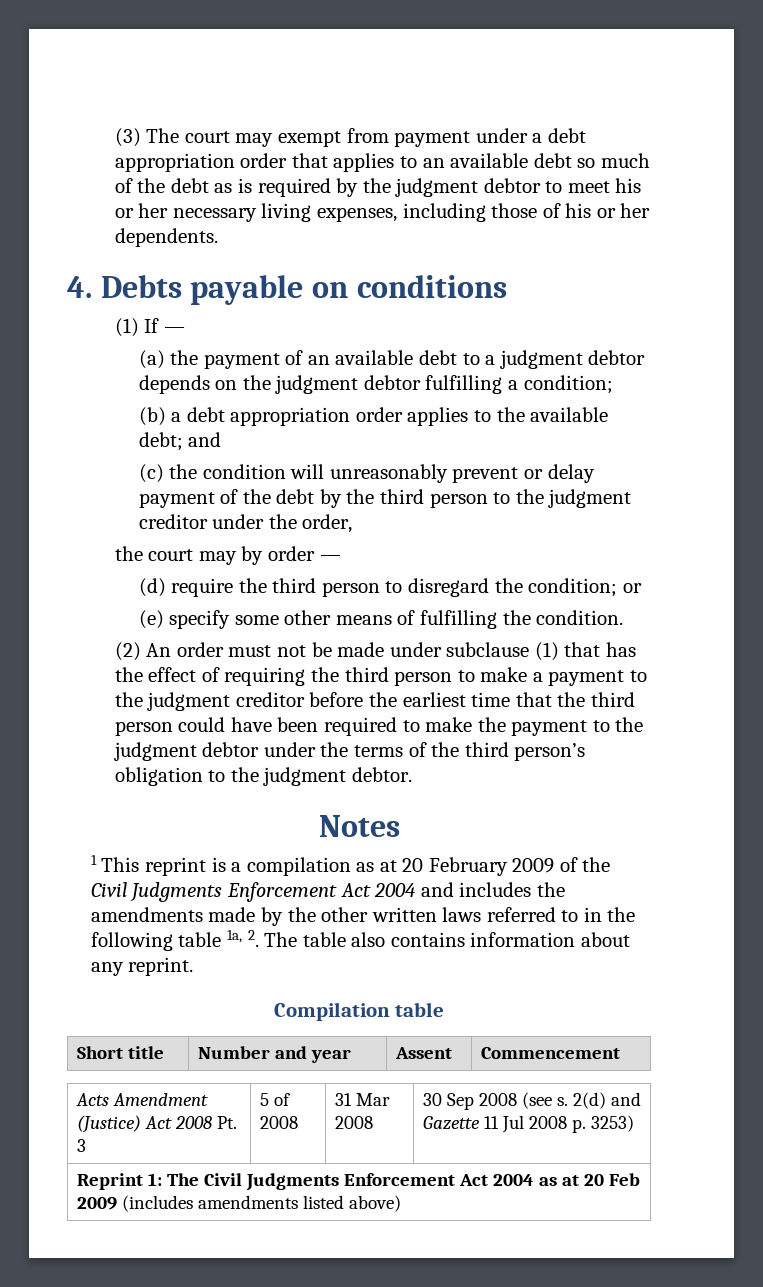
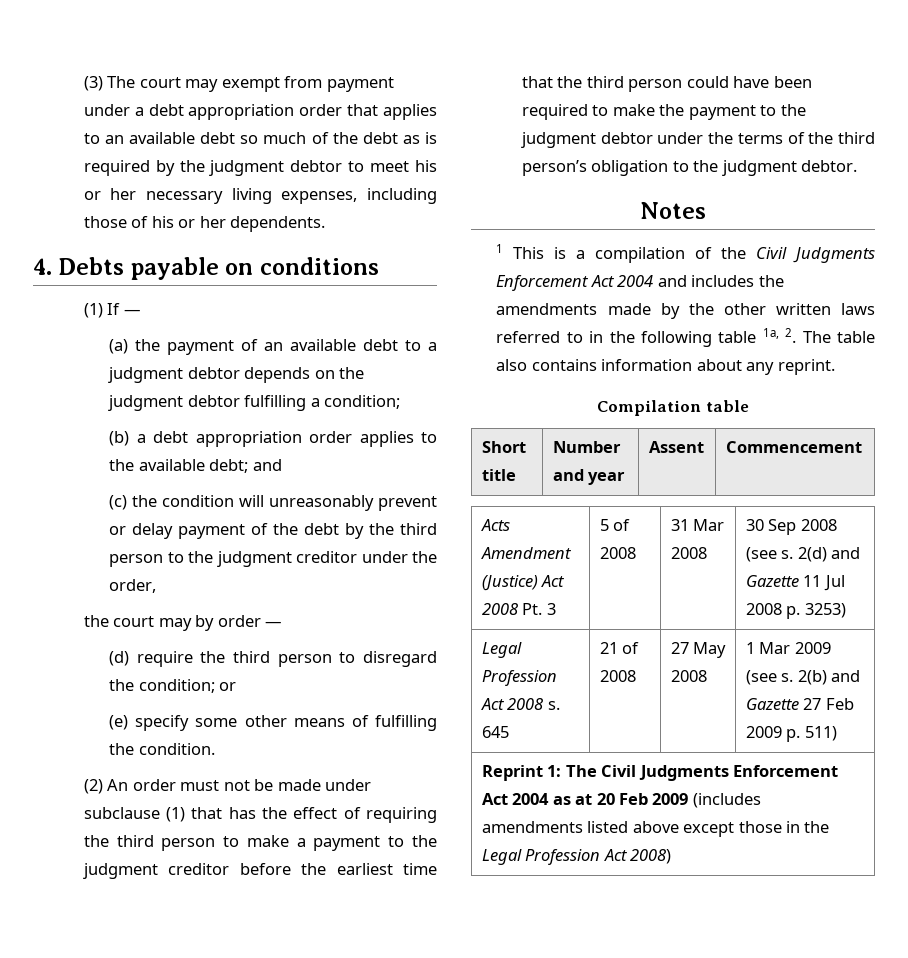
- 1 This reprint is a compilation as at 20 February 2009 of the Civil Judgments Enforcement Act 2004 and includes the amendments made by the other written laws referred to in the following table 1a, 2. The table also contains information about any reprint.
+ 1 This is a compilation of the Civil Judgments Enforcement Act 2004 and includes the amendments made by the other written laws referred to in the following table 1a, 2. The table also contains information about any reprint.
+ Legal Profession Act 2008 s. 645 | 21 of 2008 | 27 May 2008 | 1 Mar 2009 (see s. 2(b) and Gazette 27 Feb 2009 p. 511)
- Reprint 1: The Civil Judgments Enforcement Act 2004 as at 20 Feb 2009 (includes amendments listed above)
+ Reprint 1: The Civil Judgments Enforcement Act 2004 as at 20 Feb 2009 (includes amendments listed above except those in the Legal Profession Act 2008)

